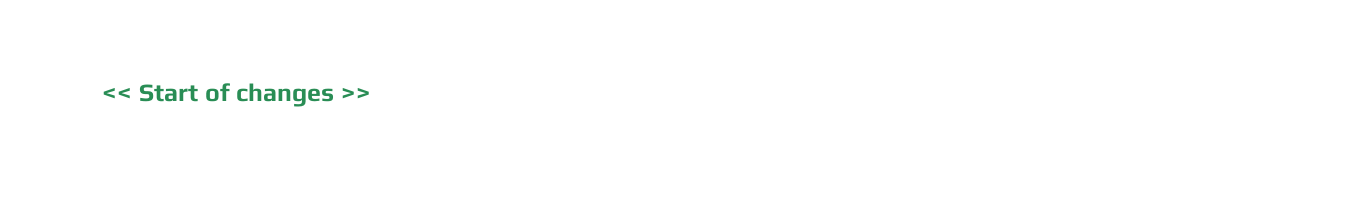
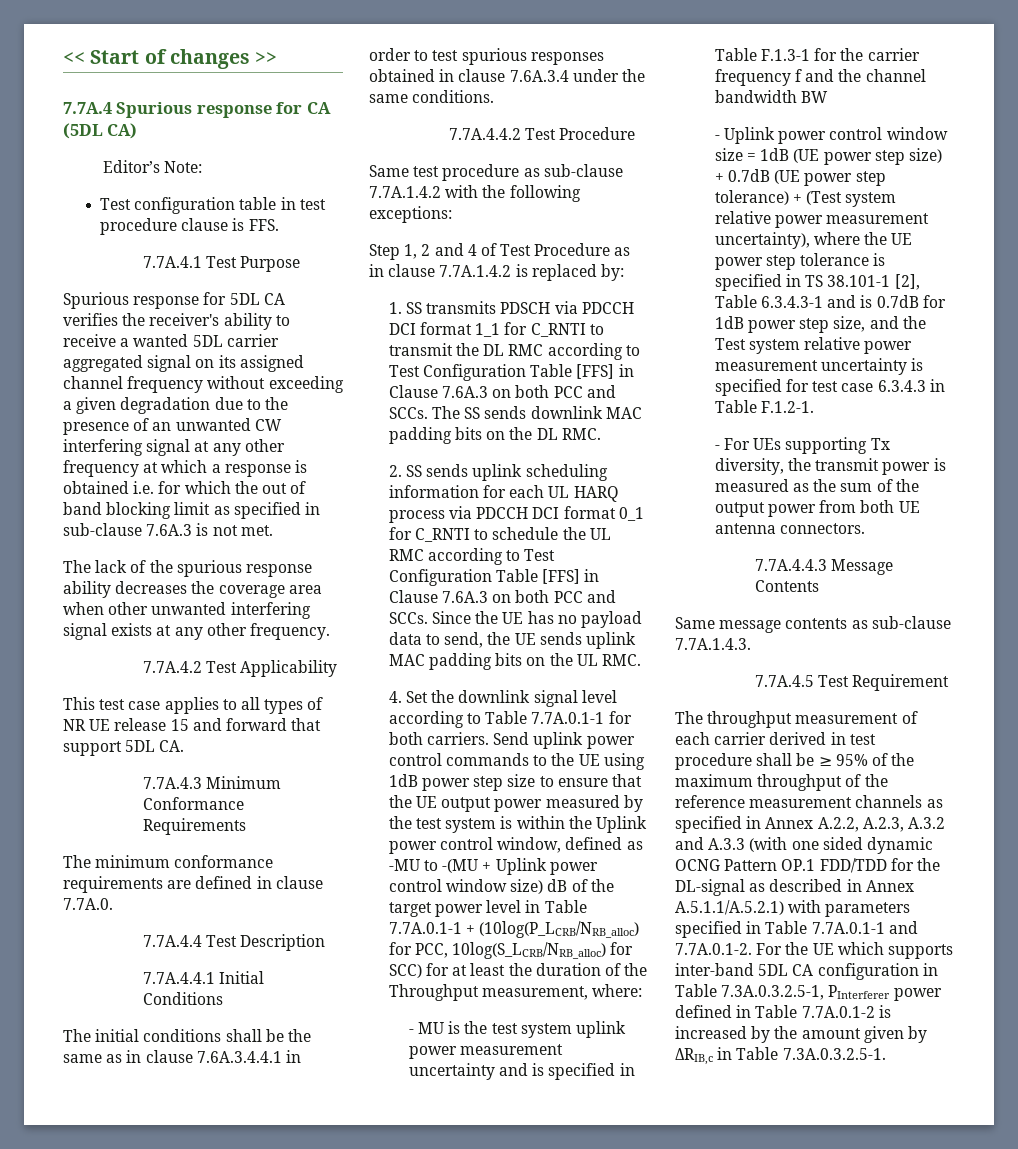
+ 7.7A.4 Spurious response for CA (5DL CA)
+ Editor’s Note:
+ Test configuration table in test procedure clause is FFS.
+ 7.7A.4.1 Test Purpose
+ Spurious response for 5DL CA verifies the receiver's ability to receive a wanted 5DL carrier aggregated signal on its assigned channel frequency without exceeding a given degradation due to the presence of an unwanted CW interfering signal at any other frequency at which a response is obtained i.e. for which the out of band blocking limit as specified in sub-clause 7.6A.3 is not met.
+ The lack of the spurious response ability decreases the coverage area when other unwanted interfering signal exists at any other frequency.
+ 7.7A.4.2 Test Applicability
+ This test case applies to all types of NR UE release 15 and forward that support 5DL CA.
+ 7.7A.4.3 Minimum Conformance Requirements
+ The minimum conformance requirements are defined in clause 7.7A.0.
+ 7.7A.4.4 Test Description
+ 7.7A.4.4.1 Initial Conditions
+ The initial conditions shall be the same as in clause 7.6A.3.4.4.1 in order to test spurious responses obtained in clause 7.6A.3.4 under the same conditions.
+ 7.7A.4.4.2 Test Procedure
+ Same test procedure as sub-clause 7.7A.1.4.2 with the following exceptions:
+ Step 1, 2 and 4 of Test Procedure as in clause 7.7A.1.4.2 is replaced by:
+ 1. SS transmits PDSCH via PDCCH DCI format 1_1 for C_RNTI to transmit the DL RMC according to Test Configuration Table [FFS] in Clause 7.6A.3 on both PCC and SCCs. The SS sends downlink MAC padding bits on the DL RMC.
+ 2. SS sends uplink scheduling information for each UL HARQ process via PDCCH DCI format 0_1 for C_RNTI to schedule the UL RMC according to Test Configuration Table [FFS] in Clause 7.6A.3 on both PCC and SCCs. Since the UE has no payload data to send, the UE sends uplink MAC padding bits on the UL RMC.
+ 4. Set the downlink signal level according to Table 7.7A.0.1-1 for both carriers. Send uplink power control commands to the UE using 1dB power step size to ensure that the UE output power measured by the test system is within the Uplink power control window, defined as -MU to -(MU + Uplink power control window size) dB of the target power level in Table 7.7A.0.1-1 + (10log(P_LCRB/NRB_alloc) for PCC, 10log(S_LCRB/NRB_alloc) for SCC) for at least the duration of the Throughput measurement, where:
+ - MU is the test system uplink power measurement uncertainty and is specified in Table F.1.3-1 for the carrier frequency f and the channel bandwidth BW
+ - Uplink power control window size = 1dB (UE power step size) + 0.7dB (UE power step tolerance) + (Test system relative power measurement uncertainty), where the UE power step tolerance is specified in TS 38.101-1 [2], Table 6.3.4.3-1 and is 0.7dB for 1dB power step size, and the Test system relative power measurement uncertainty is specified for test case 6.3.4.3 in Table F.1.2-1.
+ - For UEs supporting Tx diversity, the transmit power is measured as the sum of the output power from both UE antenna connectors.
+ 7.7A.4.4.3 Message Contents
+ Same message contents as sub-clause 7.7A.1.4.3.
+ 7.7A.4.5 Test Requirement
+ The throughput measurement of each carrier derived in test procedure shall be ≥ 95% of the maximum throughput of the reference measurement channels as specified in Annex A.2.2, A.2.3, A.3.2 and A.3.3 (with one sided dynamic OCNG Pattern OP.1 FDD/TDD for the DL-signal as described in Annex A.5.1.1/A.5.2.1) with parameters specified in Table 7.7A.0.1-1 and 7.7A.0.1-2. For the UE which supports inter-band 5DL CA configuration in Table 7.3A.0.3.2.5-1, PInterferer power defined in Table 7.7A.0.1-2 is increased by the amount given by ΔRIB,c in Table 7.3A.0.3.2.5-1.

